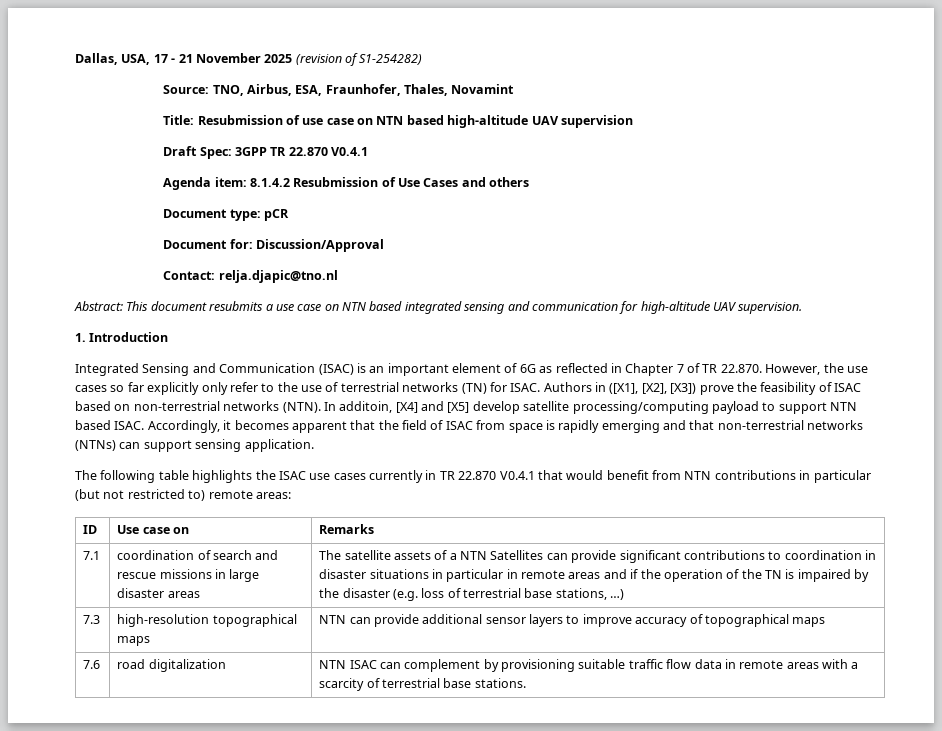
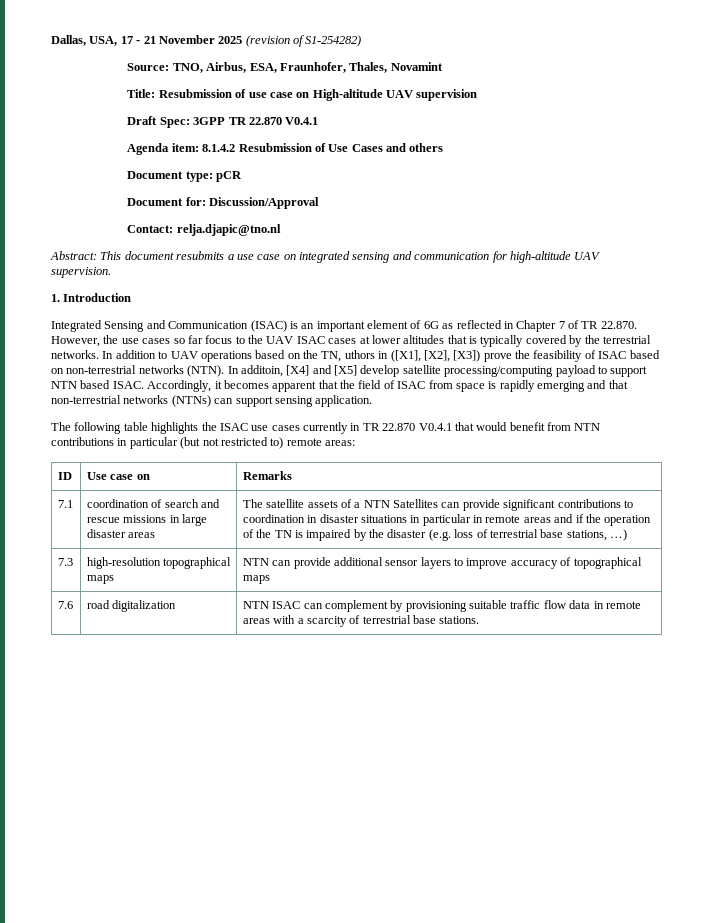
- Title: Resubmission of use case on NTN based high-altitude UAV supervision
+ Title: Resubmission of use case on High-altitude UAV supervision
- Abstract: This document resubmits a use case on NTN based integrated sensing and communication for high-altitude UAV supervision.
+ Abstract: This document resubmits a use case on integrated sensing and communication for high-altitude UAV supervision.
- Integrated Sensing and Communication (ISAC) is an important element of 6G as reflected in Chapter 7 of TR 22.870. However, the use cases so far explicitly only refer to the use of terrestrial networks (TN) for ISAC. Authors in ([X1], [X2], [X3]) prove the feasibility of ISAC based on non-terrestrial networks (NTN).
+ Integrated Sensing and Communication (ISAC) is an important element of 6G as reflected in Chapter 7 of TR 22.870. However, the use cases so far focus to the UAV ISAC cases at lower altitudes that is typically covered by the terrestrial networks. In addition to UAV operations based on the TN, uthors in ([X1], [X2], [X3]) prove the feasibility of ISAC based on non-terrestrial networks (NTN).

